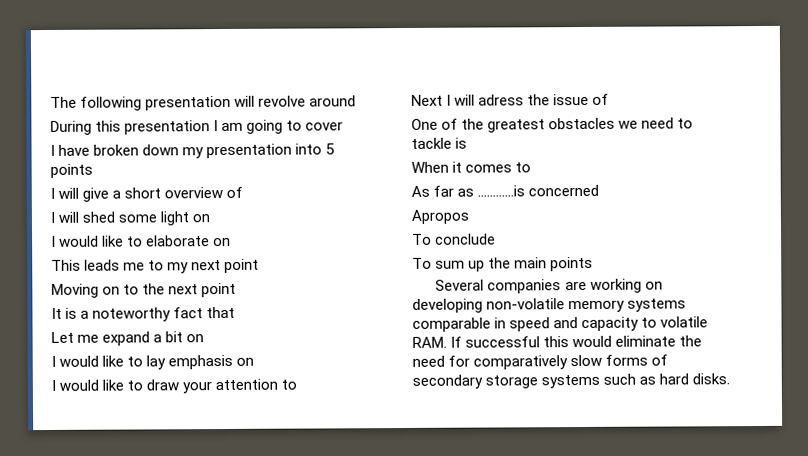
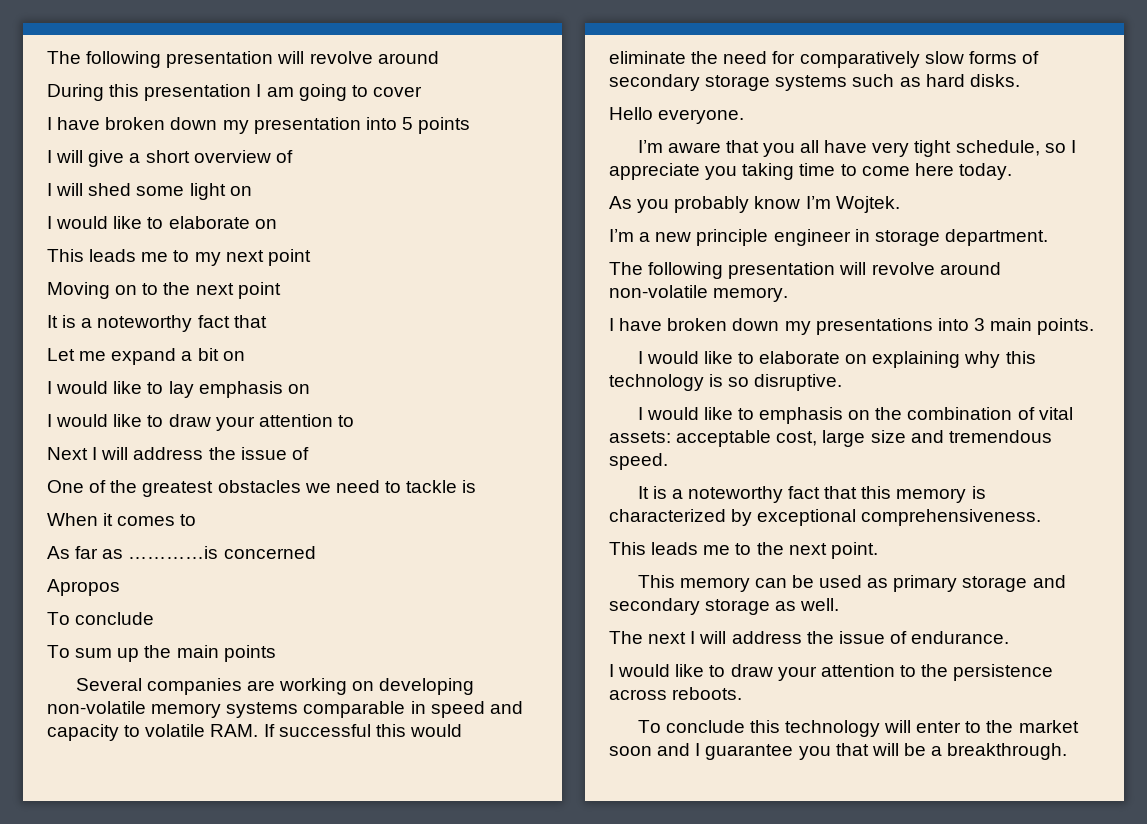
- Next I will adress the issue of
+ Next I will address the issue of
+ Hello everyone.
+ I’m aware that you all have very tight schedule, so I appreciate you taking time to come here today.
+ As you probably know I’m Wojtek.
+ I’m a new principle engineer in storage department.
+ The following presentation will revolve around non-volatile memory.
+ I have broken down my presentations into 3 main points.
+ I would like to elaborate on explaining why this technology is so disruptive.
+ I would like to emphasis on the combination of vital assets: acceptable cost, large size and tremendous speed.
+ It is a noteworthy fact that this memory is characterized by exceptional comprehensiveness.
+ This leads me to the next point.
+ This memory can be used as primary storage and secondary storage as well.
+ The next I will address the issue of endurance.
+ I would like to draw your attention to the persistence across reboots.
+ To conclude this technology will enter to the market soon and I guarantee you that will be a breakthrough.

